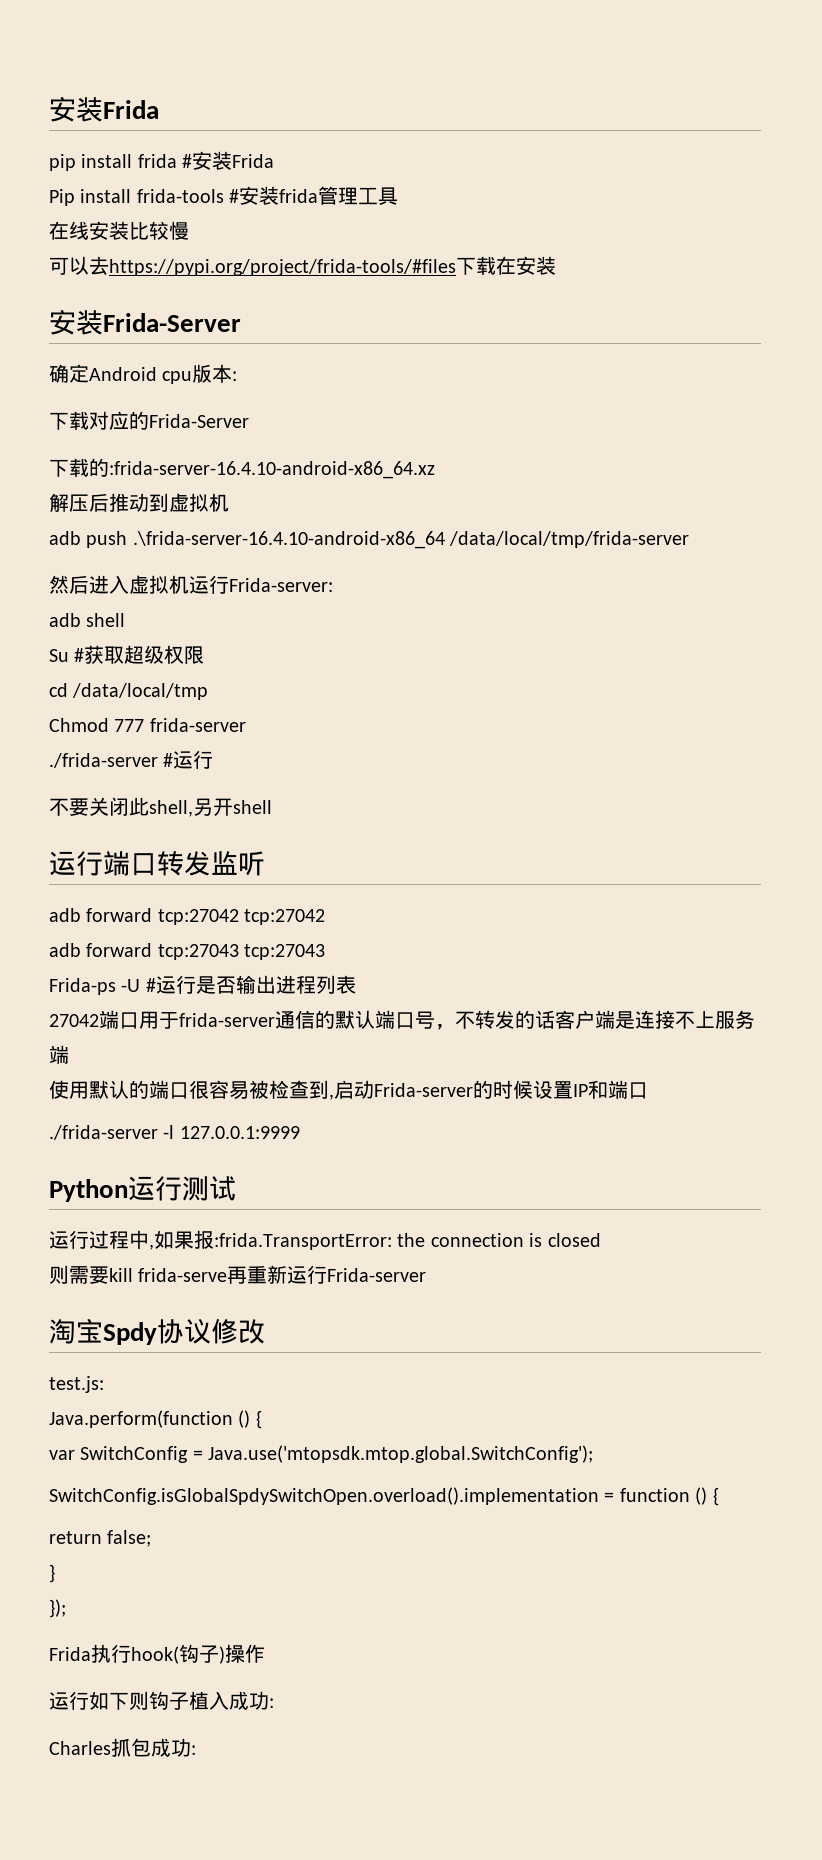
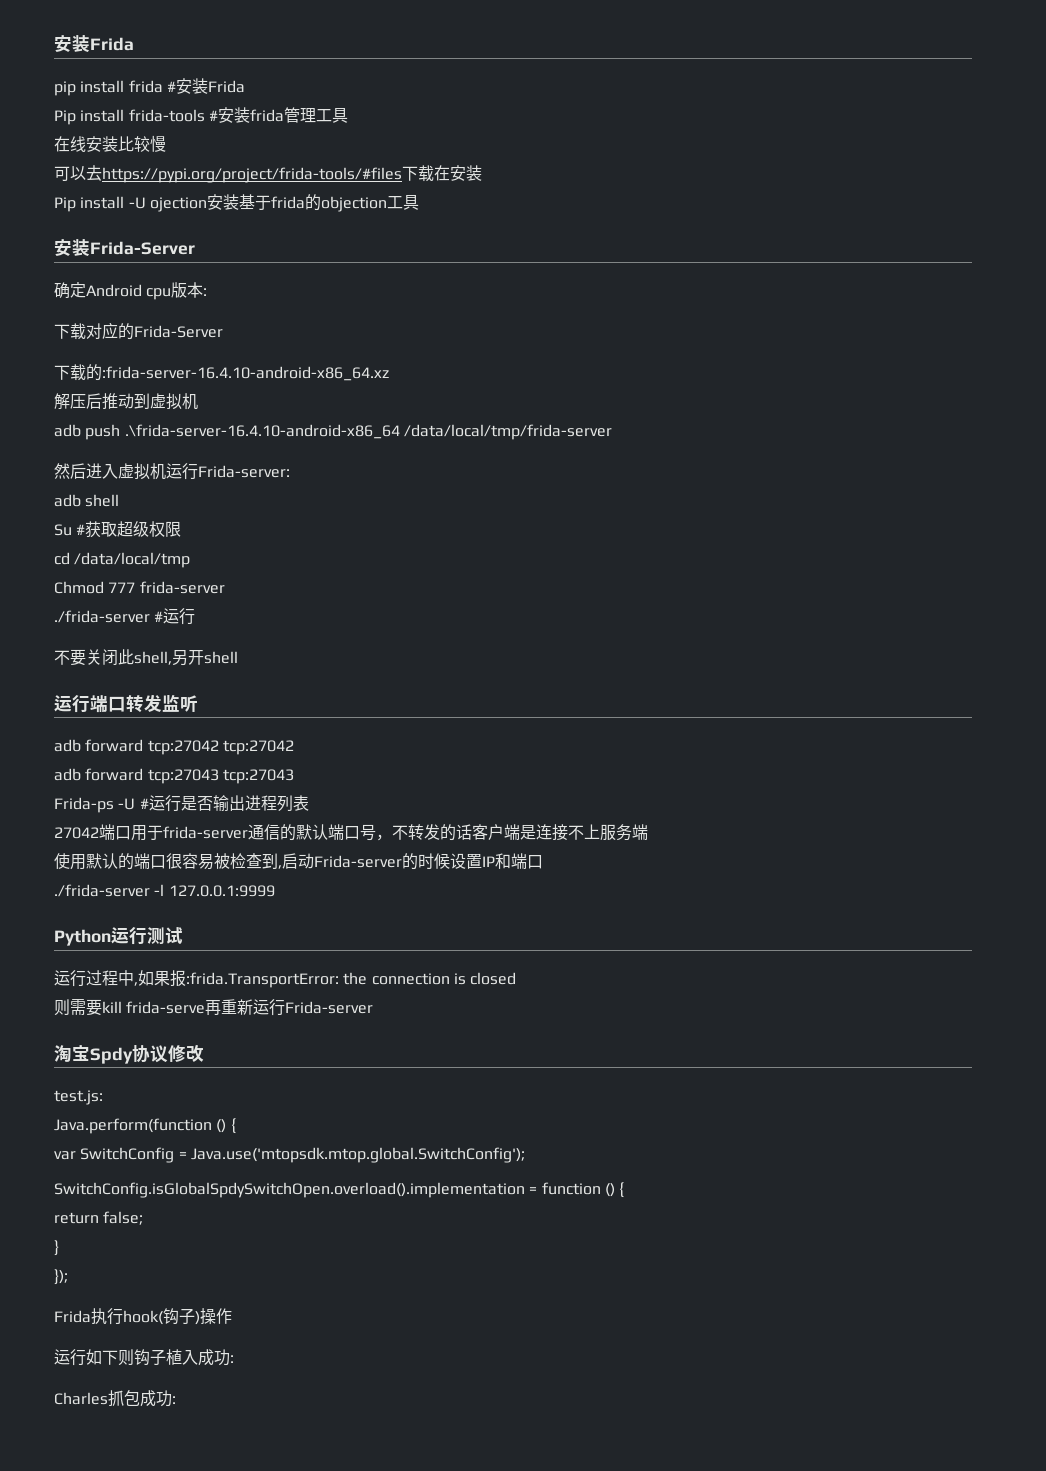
+ Pip install -U ojection安装基于frida的objection工具

